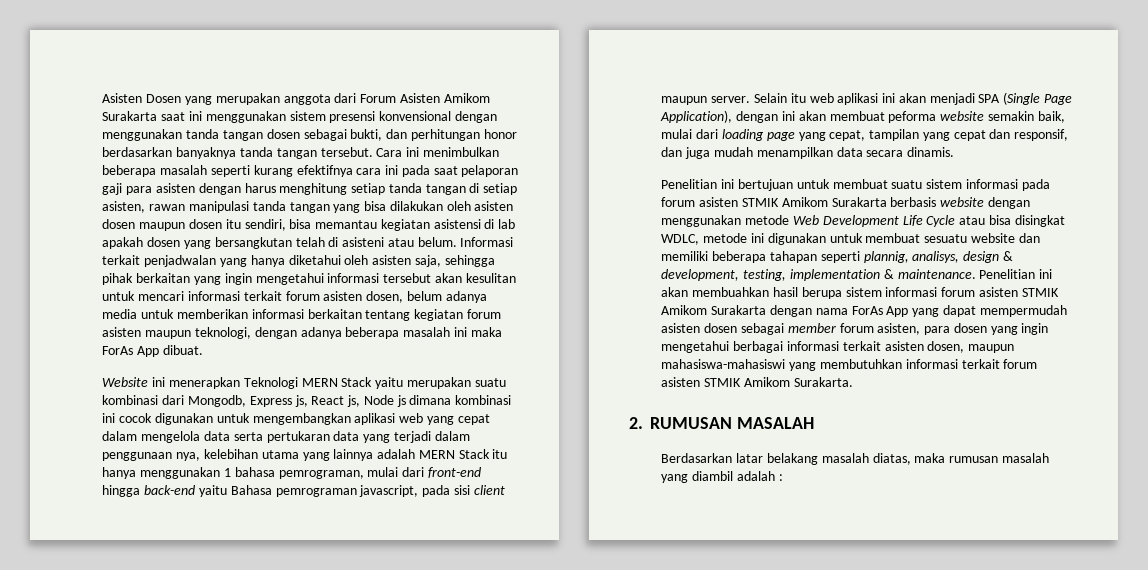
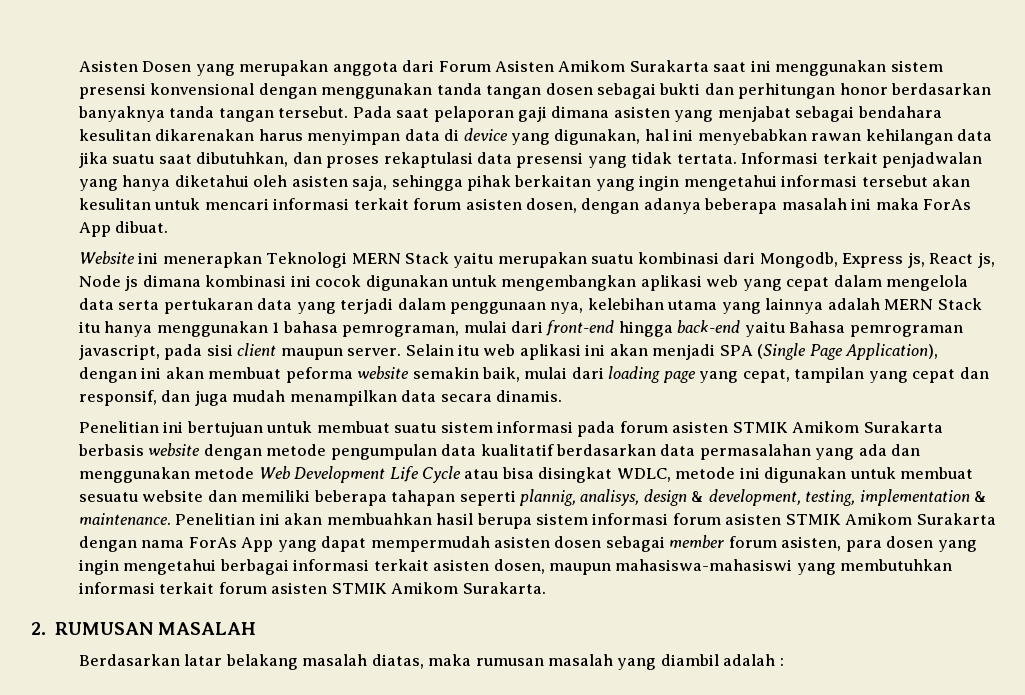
- Asisten Dosen yang merupakan anggota dari Forum Asisten Amikom Surakarta saat ini menggunakan sistem presensi konvensional dengan menggunakan tanda tangan dosen sebagai bukti, dan perhitungan honor berdasarkan banyaknya tanda tangan tersebut.
+ Asisten Dosen yang merupakan anggota dari Forum Asisten Amikom Surakarta saat ini menggunakan sistem presensi konvensional dengan menggunakan tanda tangan dosen sebagai bukti dan perhitungan honor berdasarkan banyaknya tanda tangan tersebut.
- Cara ini menimbulkan beberapa masalah seperti kurang efektifnya cara ini pada saat pelaporan gaji para asisten dengan harus menghitung setiap tanda tangan di setiap asisten, rawan manipulasi tanda tangan yang bisa dilakukan oleh asisten dosen maupun dosen itu sendiri, bisa memantau kegiatan asistensi di lab apakah dosen yang bersangkutan telah di asisteni atau belum.
+ Pada saat pelaporan gaji dimana asisten yang menjabat sebagai bendahara kesulitan dikarenakan harus menyimpan data di device yang digunakan, hal ini menyebabkan rawan kehilangan data jika suatu saat dibutuhkan, dan proses rekaptulasi data presensi yang tidak tertata.
- Informasi terkait penjadwalan yang hanya diketahui oleh asisten saja, sehingga pihak berkaitan yang ingin mengetahui informasi tersebut akan kesulitan untuk mencari informasi terkait forum asisten dosen, belum adanya media untuk memberikan informasi berkaitan tentang kegiatan forum asisten maupun teknologi, dengan adanya beberapa masalah ini maka ForAs App dibuat.
+ Informasi terkait penjadwalan yang hanya diketahui oleh asisten saja, sehingga pihak berkaitan yang ingin mengetahui informasi tersebut akan kesulitan untuk mencari informasi terkait forum asisten dosen, dengan adanya beberapa masalah ini maka ForAs App dibuat.
- Penelitian ini bertujuan untuk membuat suatu sistem informasi pada forum asisten STMIK Amikom Surakarta berbasis website dengan menggunakan metode Web Development Life Cycle atau bisa disingkat WDLC, metode ini digunakan untuk membuat sesuatu website dan memiliki beberapa tahapan seperti plannig, analisys, design & development, testing, implementation & maintenance.
+ Penelitian ini bertujuan untuk membuat suatu sistem informasi pada forum asisten STMIK Amikom Surakarta berbasis website dengan metode pengumpulan data kualitatif berdasarkan data permasalahan yang ada dan menggunakan metode Web Development Life Cycle atau bisa disingkat WDLC, metode ini digunakan untuk membuat sesuatu website dan memiliki beberapa tahapan seperti plannig, analisys, design & development, testing, implementation & maintenance.

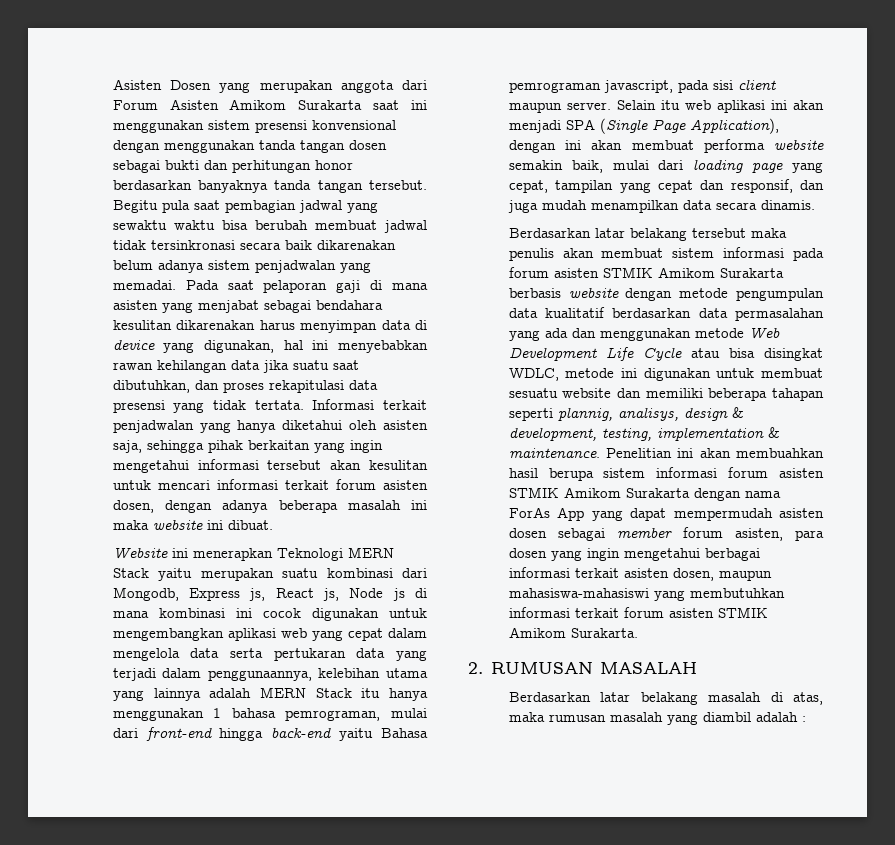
+ Begitu pula saat pembagian jadwal yang sewaktu waktu bisa berubah membuat jadwal tidak tersinkronasi secara baik dikarenakan belum adanya sistem penjadwalan yang memadai.
- Pada saat pelaporan gaji dimana asisten yang menjabat sebagai bendahara kesulitan dikarenakan harus menyimpan data di device yang digunakan, hal ini menyebabkan rawan kehilangan data jika suatu saat dibutuhkan, dan proses rekaptulasi data presensi yang tidak tertata.
+ Pada saat pelaporan gaji di mana asisten yang menjabat sebagai bendahara kesulitan dikarenakan harus menyimpan data di device yang digunakan, hal ini menyebabkan rawan kehilangan data jika suatu saat dibutuhkan, dan proses rekapitulasi data presensi yang tidak tertata.
- Informasi terkait penjadwalan yang hanya diketahui oleh asisten saja, sehingga pihak berkaitan yang ingin mengetahui informasi tersebut akan kesulitan untuk mencari informasi terkait forum asisten dosen, dengan adanya beberapa masalah ini maka ForAs App dibuat.
+ Informasi terkait penjadwalan yang hanya diketahui oleh asisten saja, sehingga pihak berkaitan yang ingin mengetahui informasi tersebut akan kesulitan untuk mencari informasi terkait forum asisten dosen, dengan adanya beberapa masalah ini maka website ini dibuat.
- Website ini menerapkan Teknologi MERN Stack yaitu merupakan suatu kombinasi dari Mongodb, Express js, React js, Node js dimana kombinasi ini cocok digunakan untuk mengembangkan aplikasi web yang cepat dalam mengelola data serta pertukaran data yang terjadi dalam penggunaan nya, kelebihan utama yang lainnya adalah MERN Stack itu hanya menggunakan 1 bahasa pemrograman, mulai dari front-end hingga back-end yaitu Bahasa pemrograman javascript, pada sisi client maupun server.
+ Website ini menerapkan Teknologi MERN Stack yaitu merupakan suatu kombinasi dari Mongodb, Express js, React js, Node js di mana kombinasi ini cocok digunakan untuk mengembangkan aplikasi web yang cepat dalam mengelola data serta pertukaran data yang terjadi dalam penggunaannya, kelebihan utama yang lainnya adalah MERN Stack itu hanya menggunakan 1 bahasa pemrograman, mulai dari front-end hingga back-end yaitu Bahasa pemrograman javascript, pada sisi client maupun server.
- Selain itu web aplikasi ini akan menjadi SPA (Single Page Application), dengan ini akan membuat peforma website semakin baik, mulai dari loading page yang cepat, tampilan yang cepat dan responsif, dan juga mudah menampilkan data secara dinamis.
+ Selain itu web aplikasi ini akan menjadi SPA (Single Page Application), dengan ini akan membuat performa website semakin baik, mulai dari loading page yang cepat, tampilan yang cepat dan responsif, dan juga mudah menampilkan data secara dinamis.
- Penelitian ini bertujuan untuk membuat suatu sistem informasi pada forum asisten STMIK Amikom Surakarta berbasis website dengan metode pengumpulan data kualitatif berdasarkan data permasalahan yang ada dan menggunakan metode Web Development Life Cycle atau bisa disingkat WDLC, metode ini digunakan untuk membuat sesuatu website dan memiliki beberapa tahapan seperti plannig, analisys, design & development, testing, implementation & maintenance.
+ Berdasarkan latar belakang tersebut maka penulis akan membuat sistem informasi pada forum asisten STMIK Amikom Surakarta berbasis website dengan metode pengumpulan data kualitatif berdasarkan data permasalahan yang ada dan menggunakan metode Web Development Life Cycle atau bisa disingkat WDLC, metode ini digunakan untuk membuat sesuatu website dan memiliki beberapa tahapan seperti plannig, analisys, design & development, testing, implementation & maintenance.
- Berdasarkan latar belakang masalah diatas, maka rumusan masalah yang diambil adalah :
+ Berdasarkan latar belakang masalah di atas, maka rumusan masalah yang diambil adalah :

